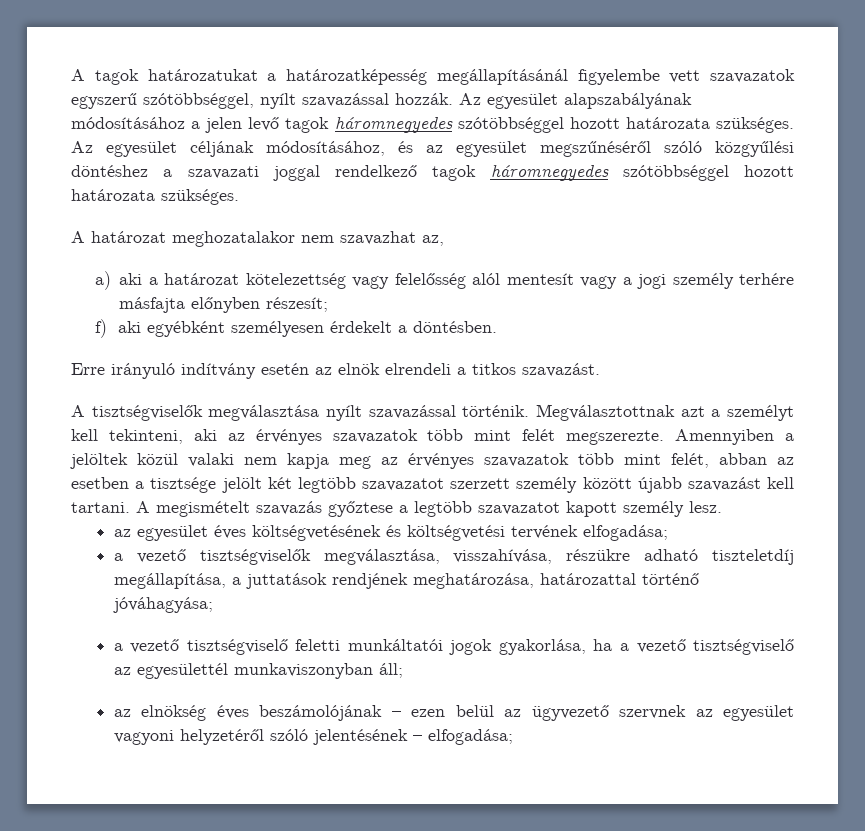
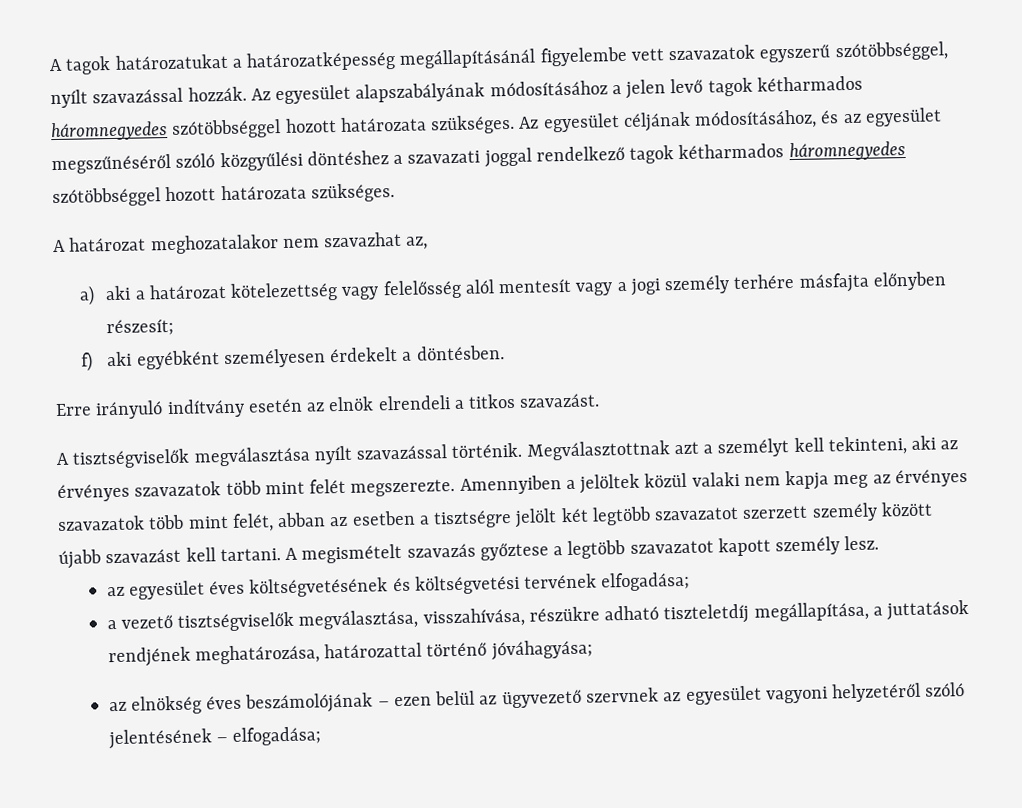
- Az egyesület alapszabályának módosításához a jelen levő tagok háromnegyedes szótöbbséggel hozott határozata szükséges.
+ Az egyesület alapszabályának módosításához a jelen levő tagok kétharmados háromnegyedes szótöbbséggel hozott határozata szükséges.
- Az egyesület céljának módosításához, és az egyesület megszűnéséről szóló közgyűlési döntéshez a szavazati joggal rendelkező tagok háromnegyedes szótöbbséggel hozott határozata szükséges.
+ Az egyesület céljának módosításához, és az egyesület megszűnéséről szóló közgyűlési döntéshez a szavazati joggal rendelkező tagok kétharmados háromnegyedes szótöbbséggel hozott határozata szükséges.
- Amennyiben a jelöltek közül valaki nem kapja meg az érvényes szavazatok több mint felét, abban az esetben a tisztsége jelölt két legtöbb szavazatot szerzett személy között újabb szavazást kell tartani.
+ Amennyiben a jelöltek közül valaki nem kapja meg az érvényes szavazatok több mint felét, abban az esetben a tisztségre jelölt két legtöbb szavazatot szerzett személy között újabb szavazást kell tartani.
- a vezető tisztségviselő feletti munkáltatói jogok gyakorlása, ha a vezető tisztségviselő az egyesülettél munkaviszonyban áll;

